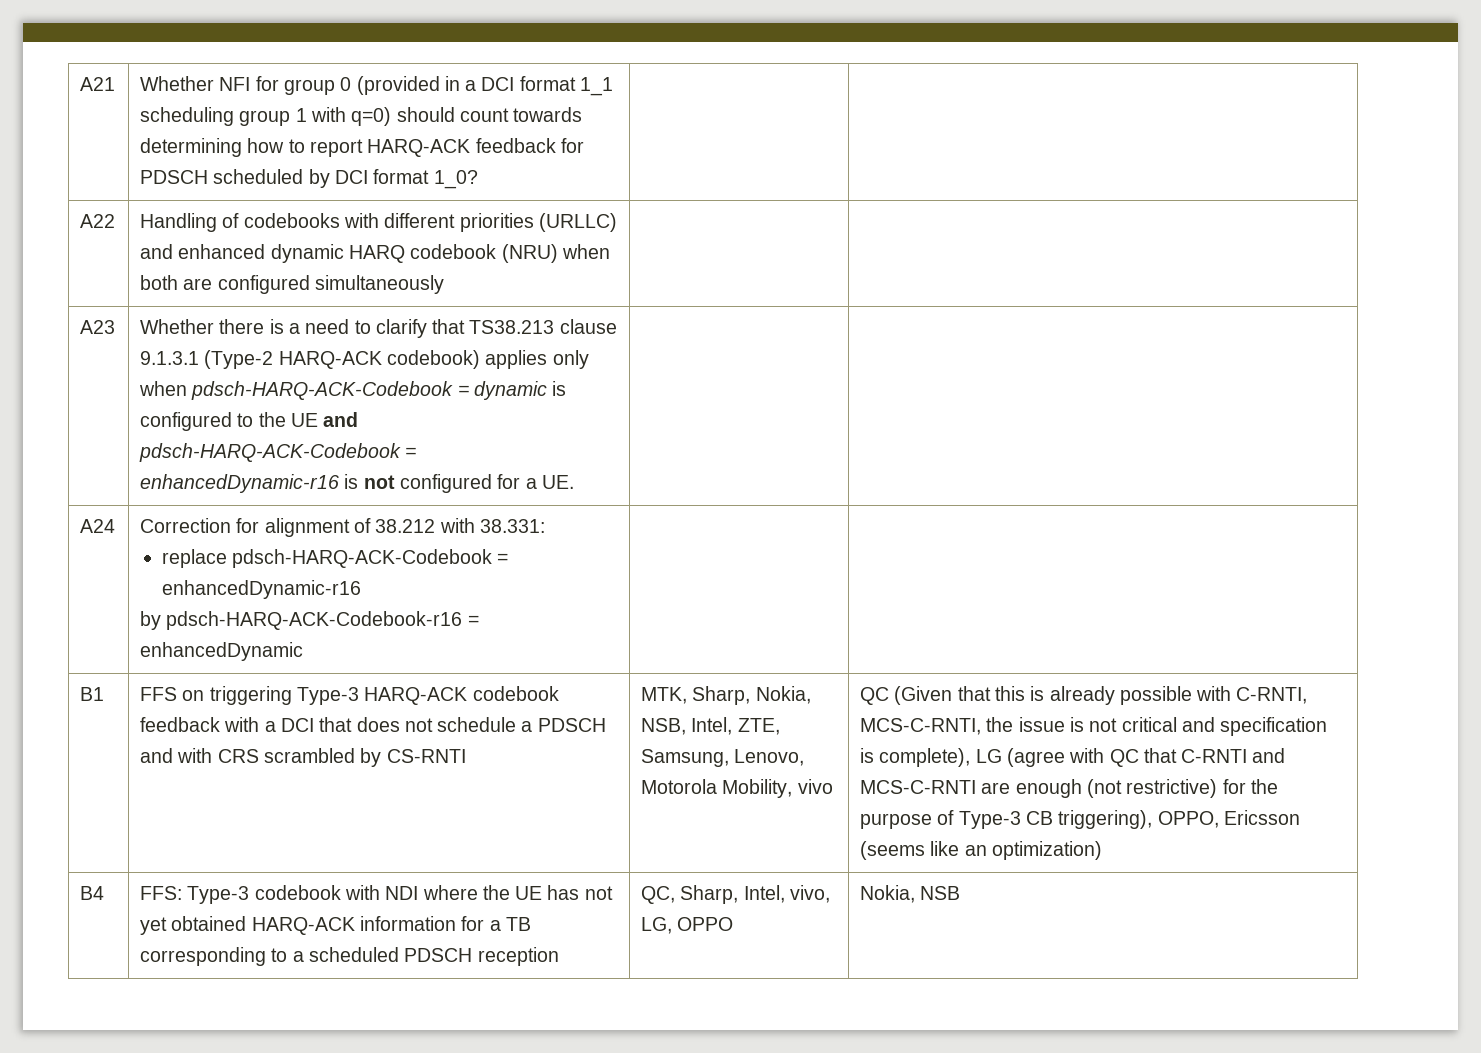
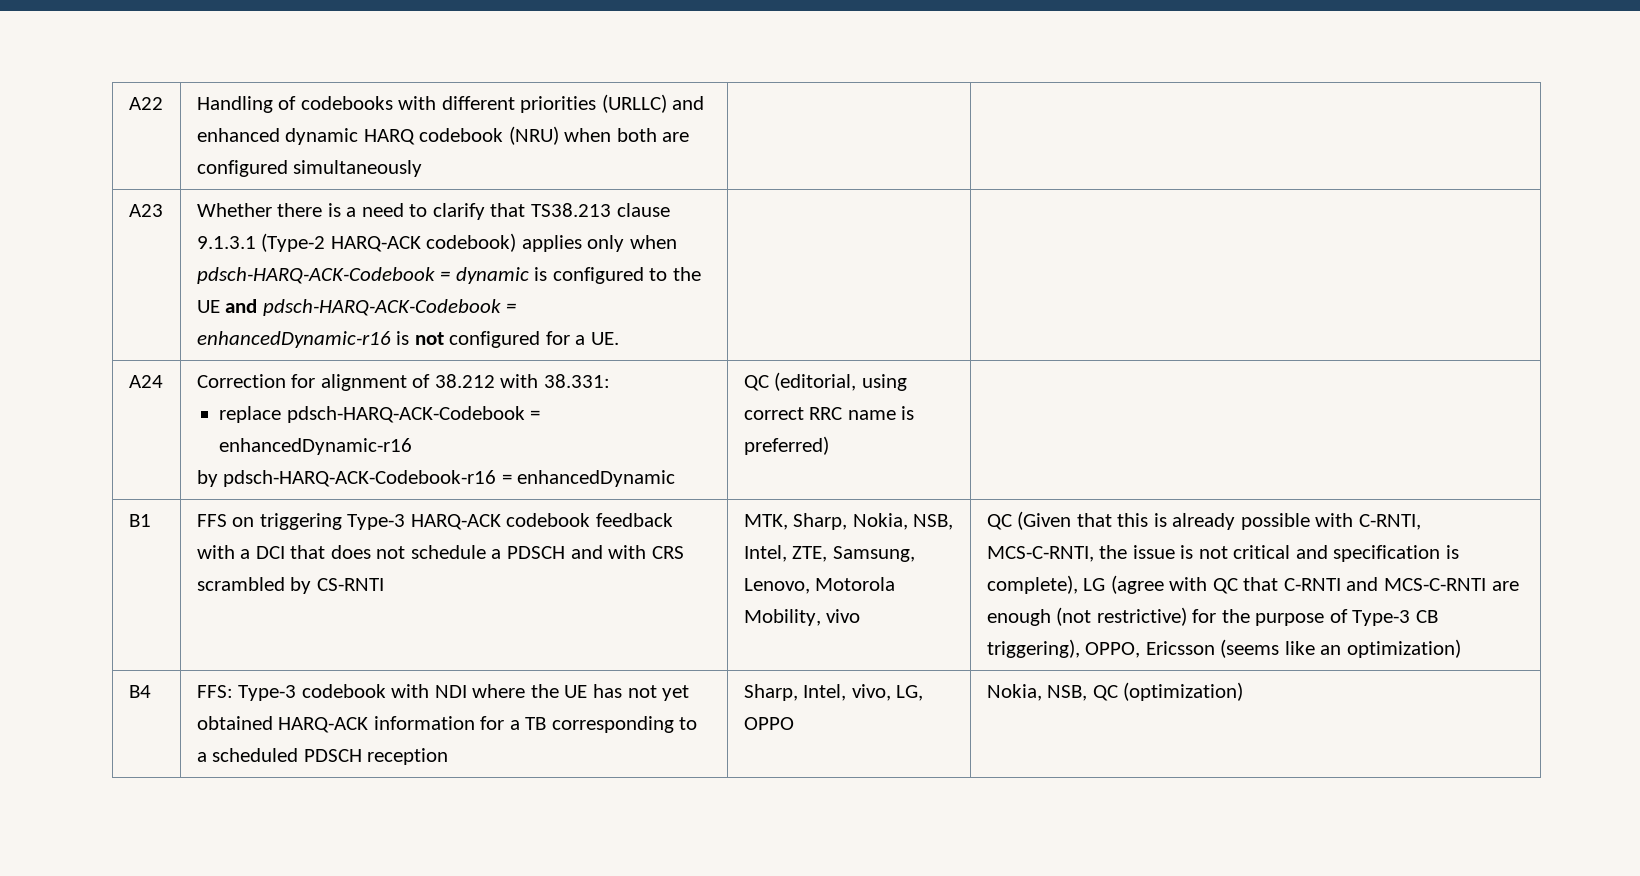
- A21 | Whether NFI for group 0 (provided in a DCI format 1_1 scheduling group 1 with q=0) should count towards determining how to report HARQ-ACK feedback for PDSCH scheduled by DCI format 1_0? | |
  A24 | Correction for alignment of 38.212 with 38.331:
  replace pdsch-HARQ-ACK-Codebook = enhancedDynamic-r16
- by pdsch-HARQ-ACK-Codebook-r16 = enhancedDynamic | |
+ by pdsch-HARQ-ACK-Codebook-r16 = enhancedDynamic | QC (editorial, using correct RRC name is preferred) |
- B4 | FFS: Type-3 codebook with NDI where the UE has not yet obtained HARQ-ACK information for a TB corresponding to a scheduled PDSCH reception | QC, Sharp, Intel, vivo, LG, OPPO | Nokia, NSB
+ B4 | FFS: Type-3 codebook with NDI where the UE has not yet obtained HARQ-ACK information for a TB corresponding to a scheduled PDSCH reception | Sharp, Intel, vivo, LG, OPPO | Nokia, NSB, QC (optimization)

